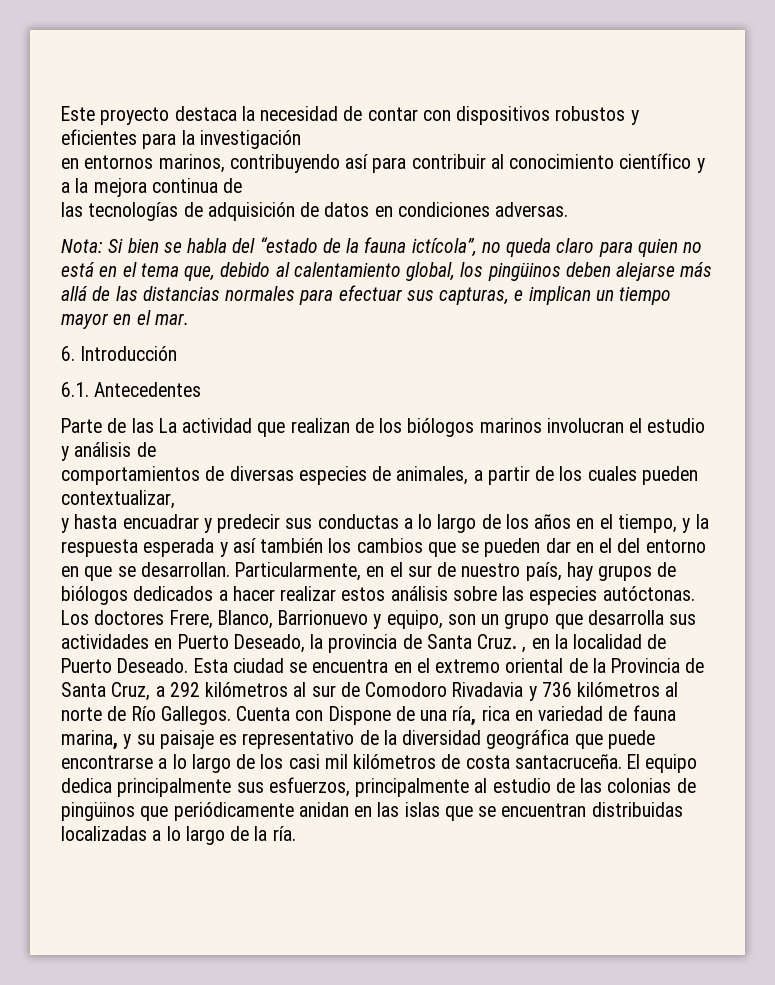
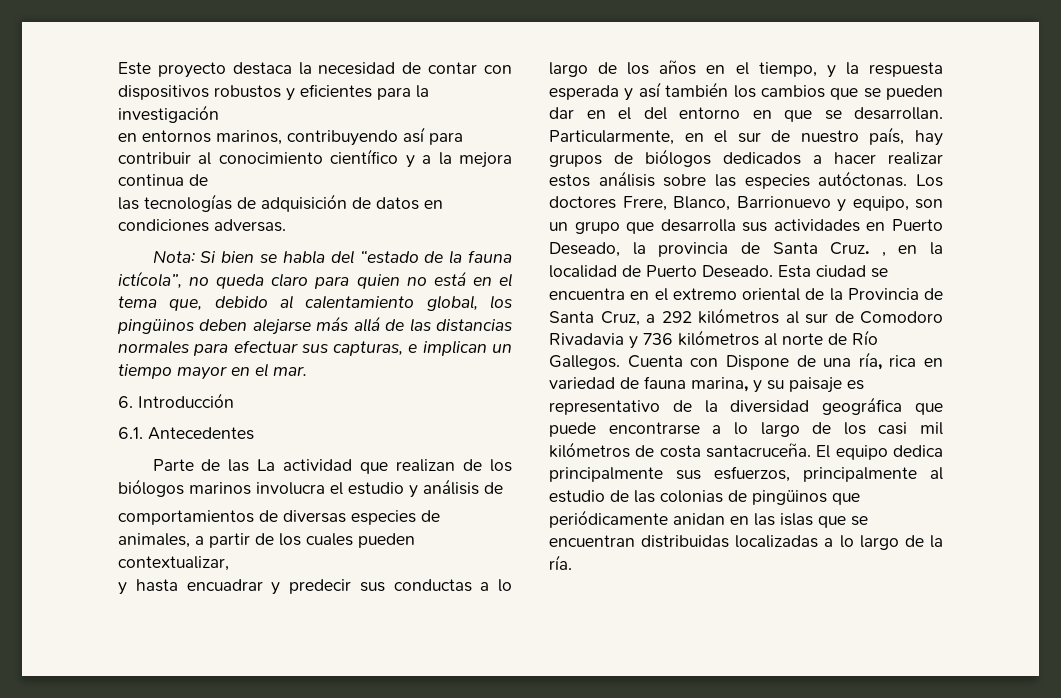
- Parte de las La actividad que realizan de los biólogos marinos involucran el estudio y análisis de
+ Parte de las La actividad que realizan de los biólogos marinos involucra el estudio y análisis de

